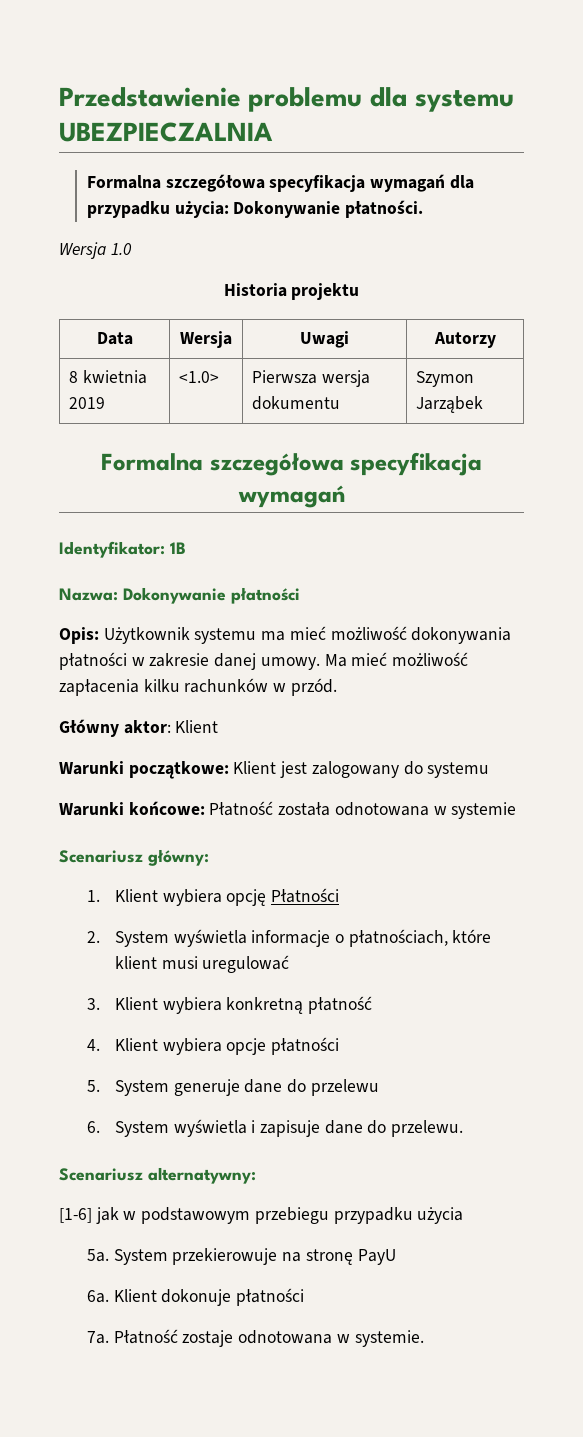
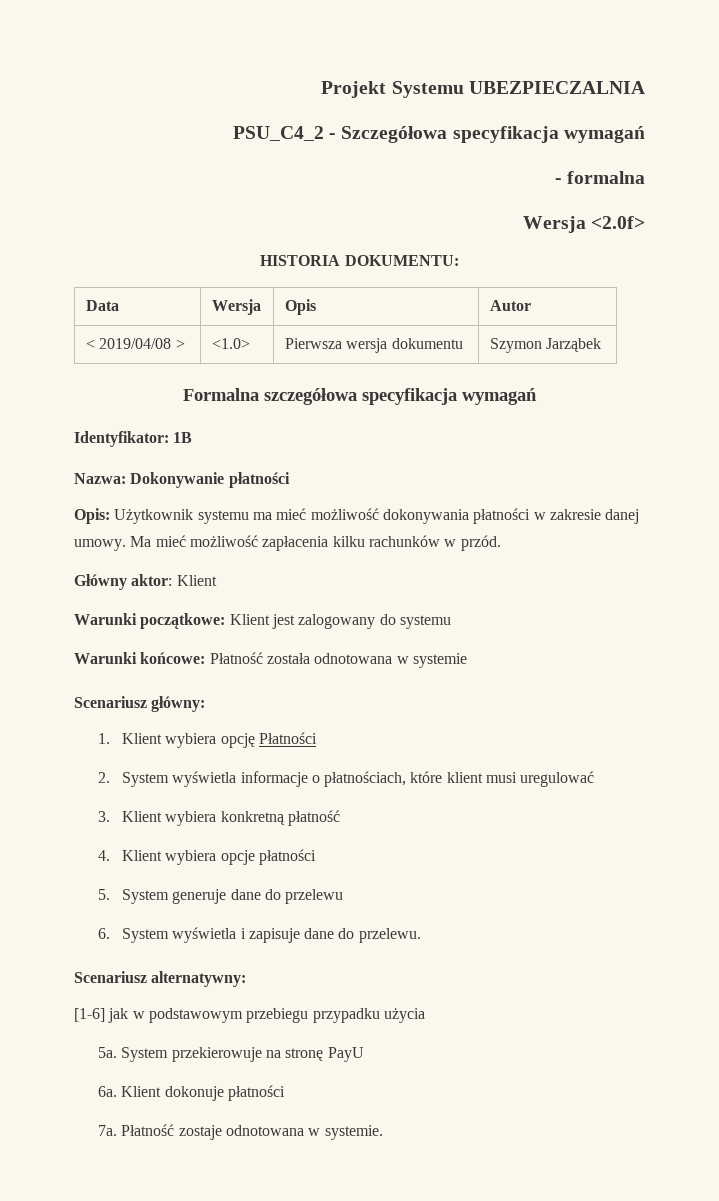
- Przedstawienie problemu dla systemu UBEZPIECZALNIA
- Formalna szczegółowa specyfikacja wymagań dla przypadku użycia: Dokonywanie płatności.
- Wersja 1.0
- Historia projektu
- Data | Wersja | Uwagi | Autorzy
- 8 kwietnia 2019 | <1.0> | Pierwsza wersja dokumentu | Szymon Jarząbek
+ Projekt Systemu UBEZPIECZALNIA
+ PSU_C4_2 - Szczegółowa specyfikacja wymagań
+ - formalna
+ Wersja <2.0f>
+ HISTORIA DOKUMENTU:
+ Data | Wersja | Opis | Autor
+ < 2019/04/08 > | <1.0> | Pierwsza wersja dokumentu | Szymon Jarząbek

